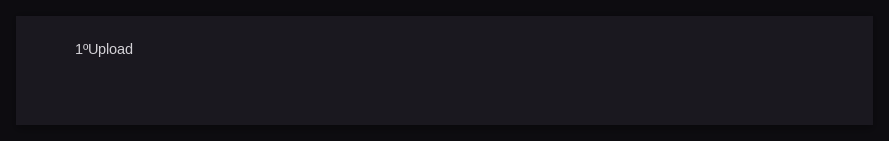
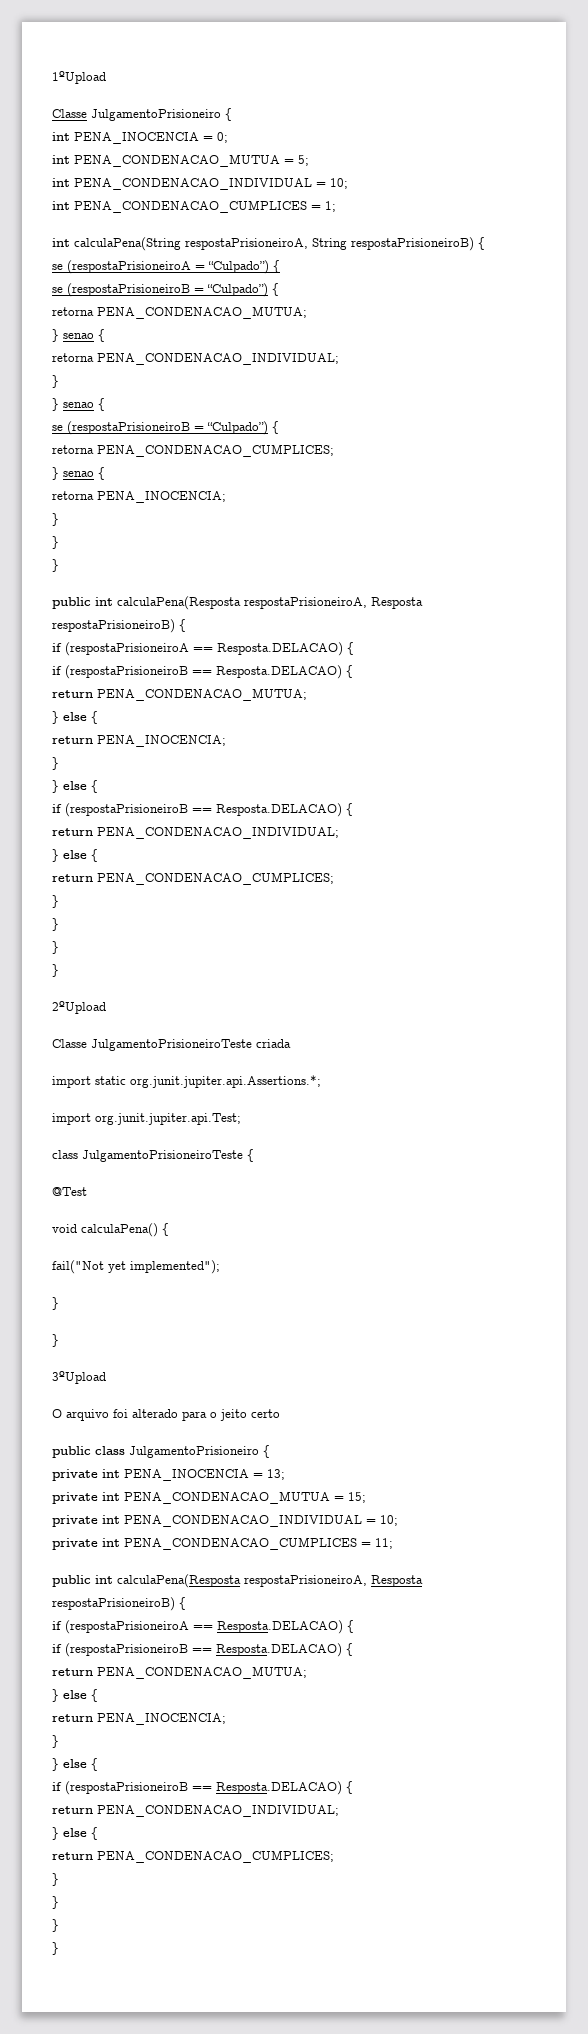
+ Classe JulgamentoPrisioneiro {
+ int PENA_INOCENCIA = 0;
+ int PENA_CONDENACAO_MUTUA = 5;
+ int PENA_CONDENACAO_INDIVIDUAL = 10;
+ int PENA_CONDENACAO_CUMPLICES = 1;
+ int calculaPena(String respostaPrisioneiroA, String respostaPrisioneiroB) {
+ se (respostaPrisioneiroA = “Culpado”) {
+ se (respostaPrisioneiroB = “Culpado”) {
+ retorna PENA_CONDENACAO_MUTUA;
+ } senao {
+ retorna PENA_CONDENACAO_INDIVIDUAL;
+ }
+ } senao {
+ se (respostaPrisioneiroB = “Culpado”) {
+ retorna PENA_CONDENACAO_CUMPLICES;
+ } senao {
+ retorna PENA_INOCENCIA;
+ }
+ }
+ }
+ public int calculaPena(Resposta respostaPrisioneiroA, Resposta respostaPrisioneiroB) {
+ if (respostaPrisioneiroA == Resposta.DELACAO) {
+ if (respostaPrisioneiroB == Resposta.DELACAO) {
+ return PENA_CONDENACAO_MUTUA;
+ } else {
+ return PENA_INOCENCIA;
+ }
+ } else {
+ if (respostaPrisioneiroB == Resposta.DELACAO) {
+ return PENA_CONDENACAO_INDIVIDUAL;
+ } else {
+ return PENA_CONDENACAO_CUMPLICES;
+ }
+ }
+ }
+ }
+ 2ºUpload
+ Classe JulgamentoPrisioneiroTeste criada
+ import static org.junit.jupiter.api.Assertions.*;
+ import org.junit.jupiter.api.Test;
+ class JulgamentoPrisioneiroTeste {
+ @Test
+ void calculaPena() {
+ fail("Not yet implemented");
+ }
+ }
+ 3ºUpload
+ O arquivo foi alterado para o jeito certo
+ public class JulgamentoPrisioneiro {
+ private int PENA_INOCENCIA = 13;
+ private int PENA_CONDENACAO_MUTUA = 15;
+ private int PENA_CONDENACAO_INDIVIDUAL = 10;
+ private int PENA_CONDENACAO_CUMPLICES = 11;
+ public int calculaPena(Resposta respostaPrisioneiroA, Resposta respostaPrisioneiroB) {
+ if (respostaPrisioneiroA == Resposta.DELACAO) {
+ if (respostaPrisioneiroB == Resposta.DELACAO) {
+ return PENA_CONDENACAO_MUTUA;
+ } else {
+ return PENA_INOCENCIA;
+ }
+ } else {
+ if (respostaPrisioneiroB == Resposta.DELACAO) {
+ return PENA_CONDENACAO_INDIVIDUAL;
+ } else {
+ return PENA_CONDENACAO_CUMPLICES;
+ }
+ }
+ }
+ }

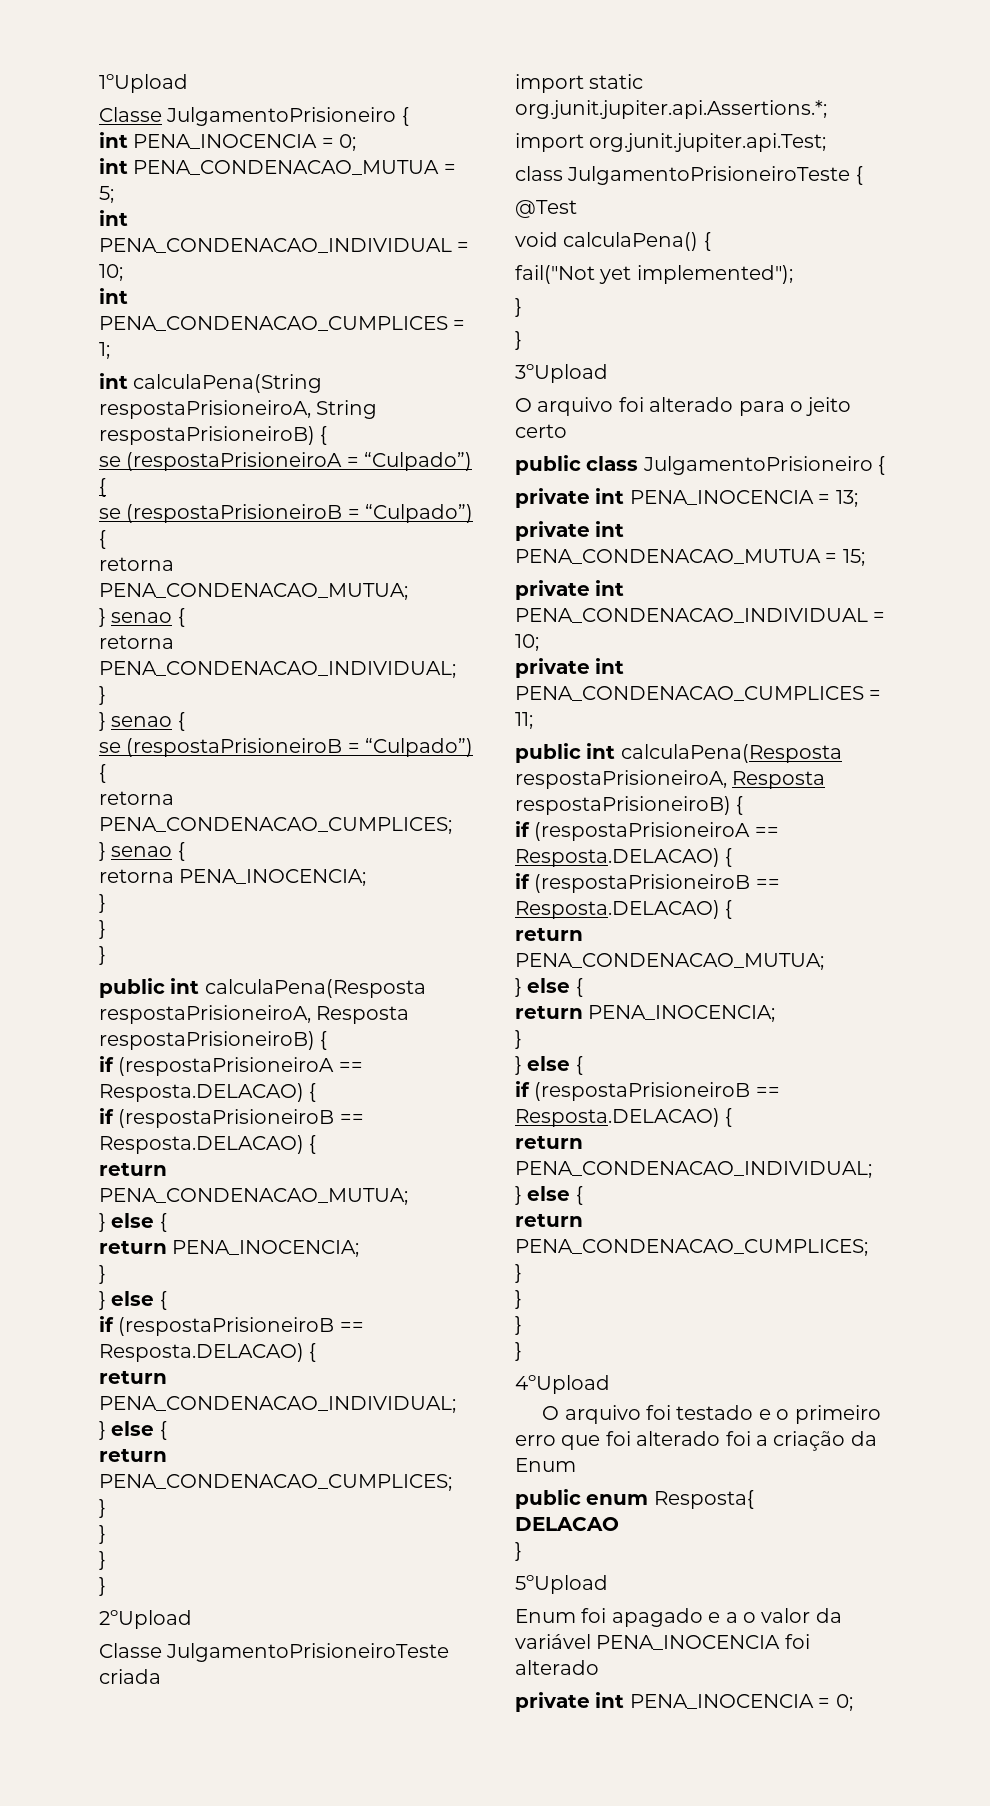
+ 4ºUpload
+ O arquivo foi testado e o primeiro erro que foi alterado foi a criação da Enum
+ public enum Resposta{
+ DELACAO
+ }
+ 5ºUpload
+ Enum foi apagado e a o valor da variável PENA_INOCENCIA foi alterado
+ private int PENA_INOCENCIA = 0;

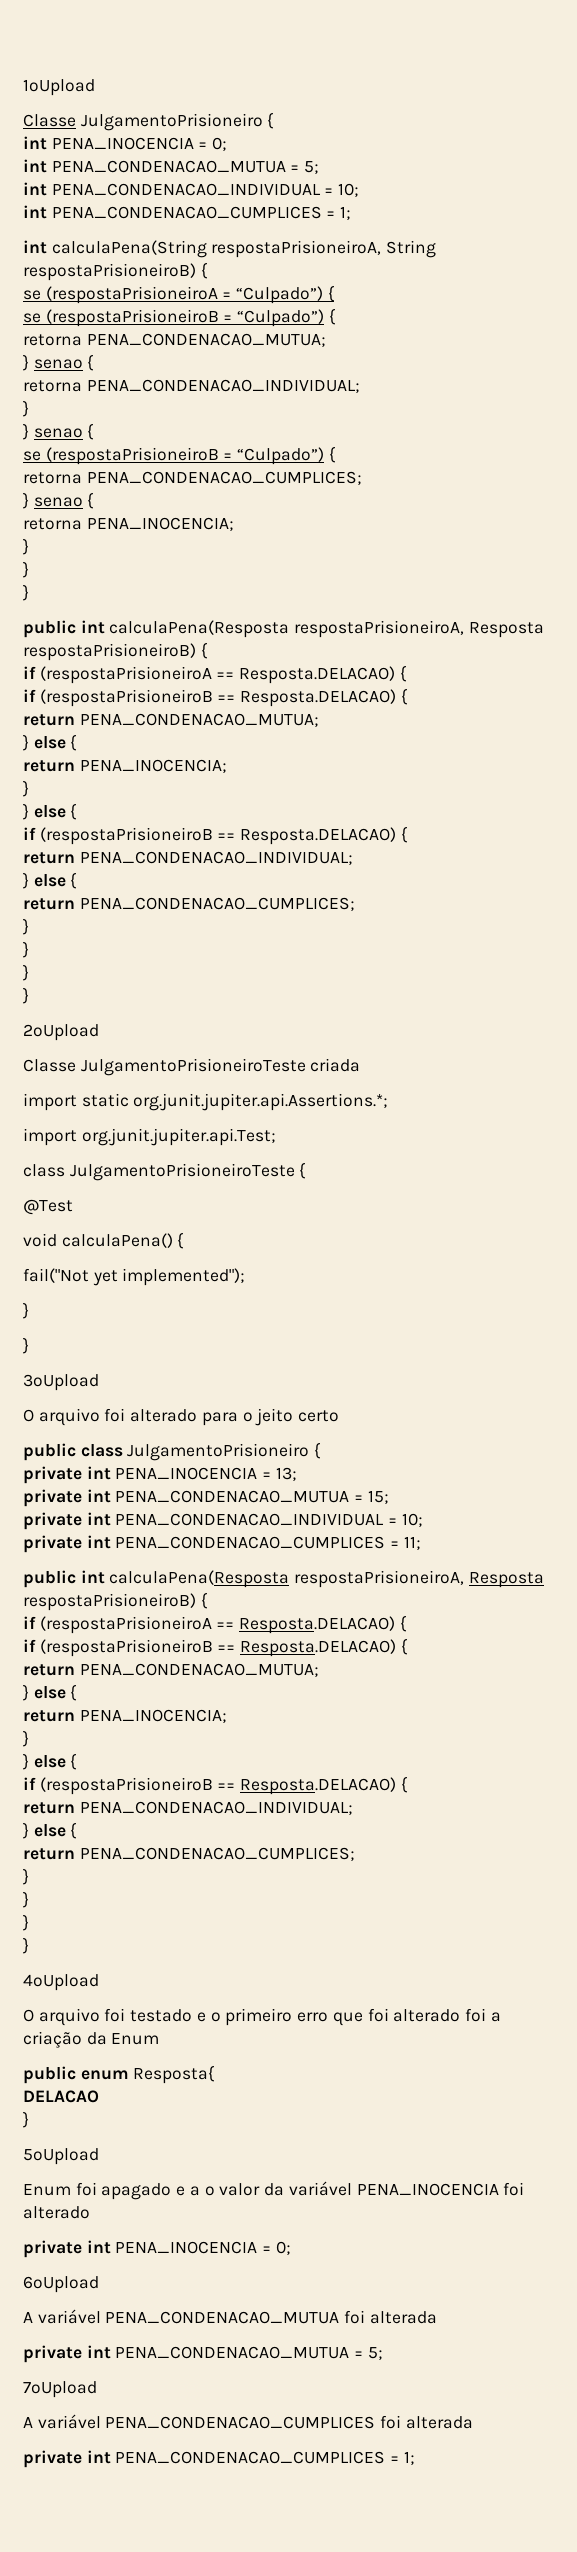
+ 6ºUpload
+ A variável PENA_CONDENACAO_MUTUA foi alterada
+ private int PENA_CONDENACAO_MUTUA = 5;
+ 7ºUpload
+ A variável PENA_CONDENACAO_CUMPLICES foi alterada
+ private int PENA_CONDENACAO_CUMPLICES = 1;

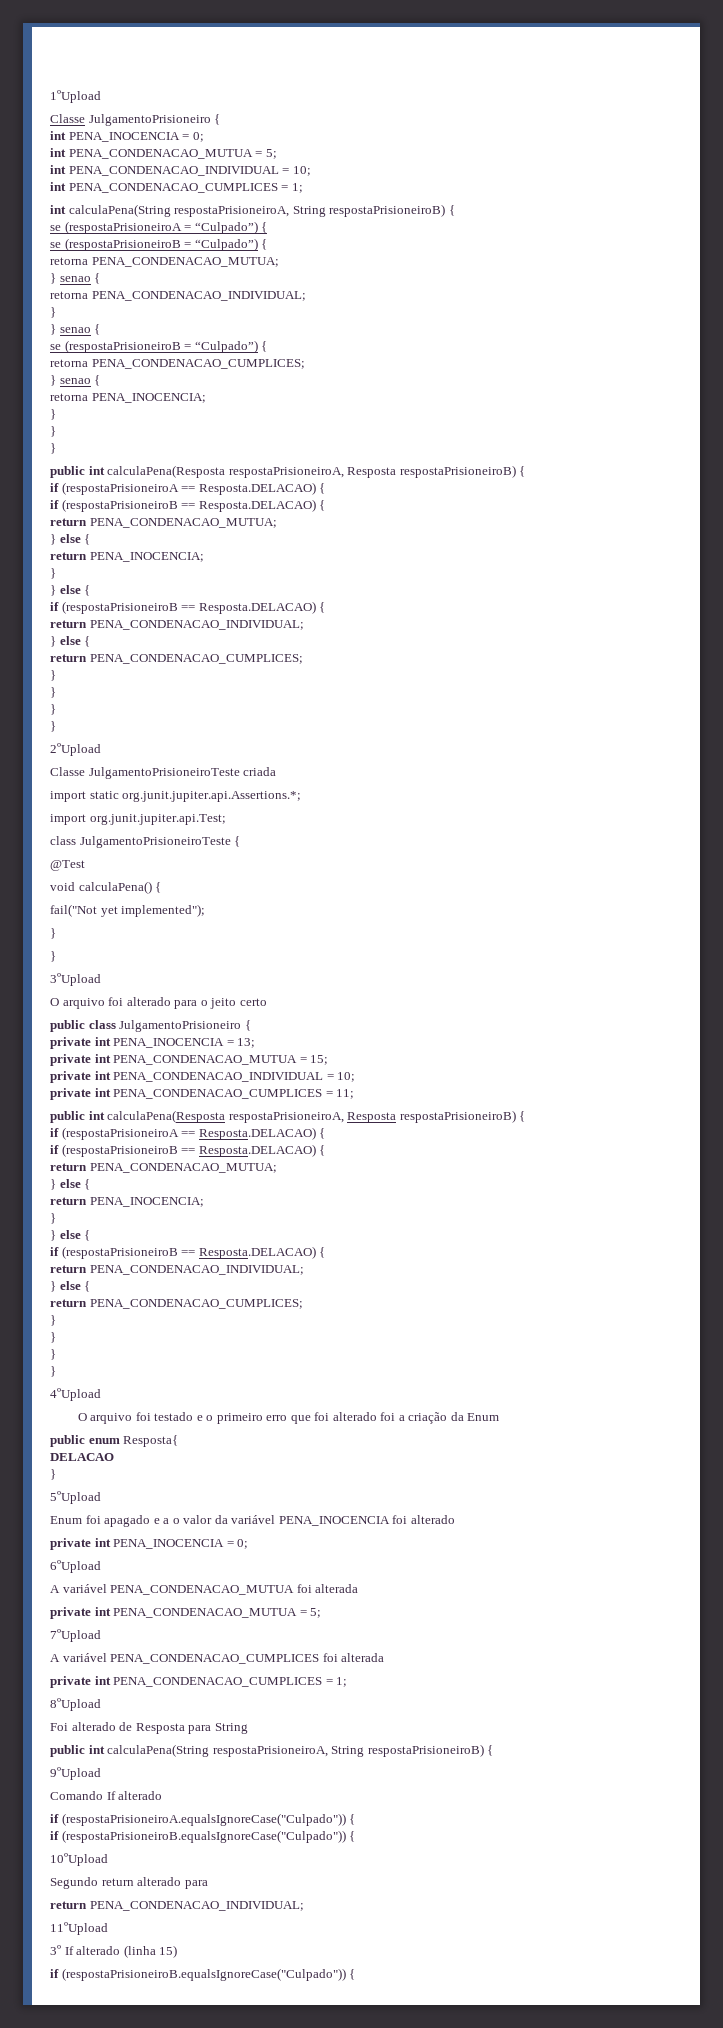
+ 8ºUpload
+ Foi alterado de Resposta para String
+ public int calculaPena(String respostaPrisioneiroA, String respostaPrisioneiroB) {
+ 9ºUpload
+ Comando If alterado
+ if (respostaPrisioneiroA.equalsIgnoreCase("Culpado")) {
+ if (respostaPrisioneiroB.equalsIgnoreCase("Culpado")) {
+ 10ºUpload
+ Segundo return alterado para
+ return PENA_CONDENACAO_INDIVIDUAL;
+ 11ºUpload
+ 3º If alterado (linha 15)
+ if (respostaPrisioneiroB.equalsIgnoreCase("Culpado")) {

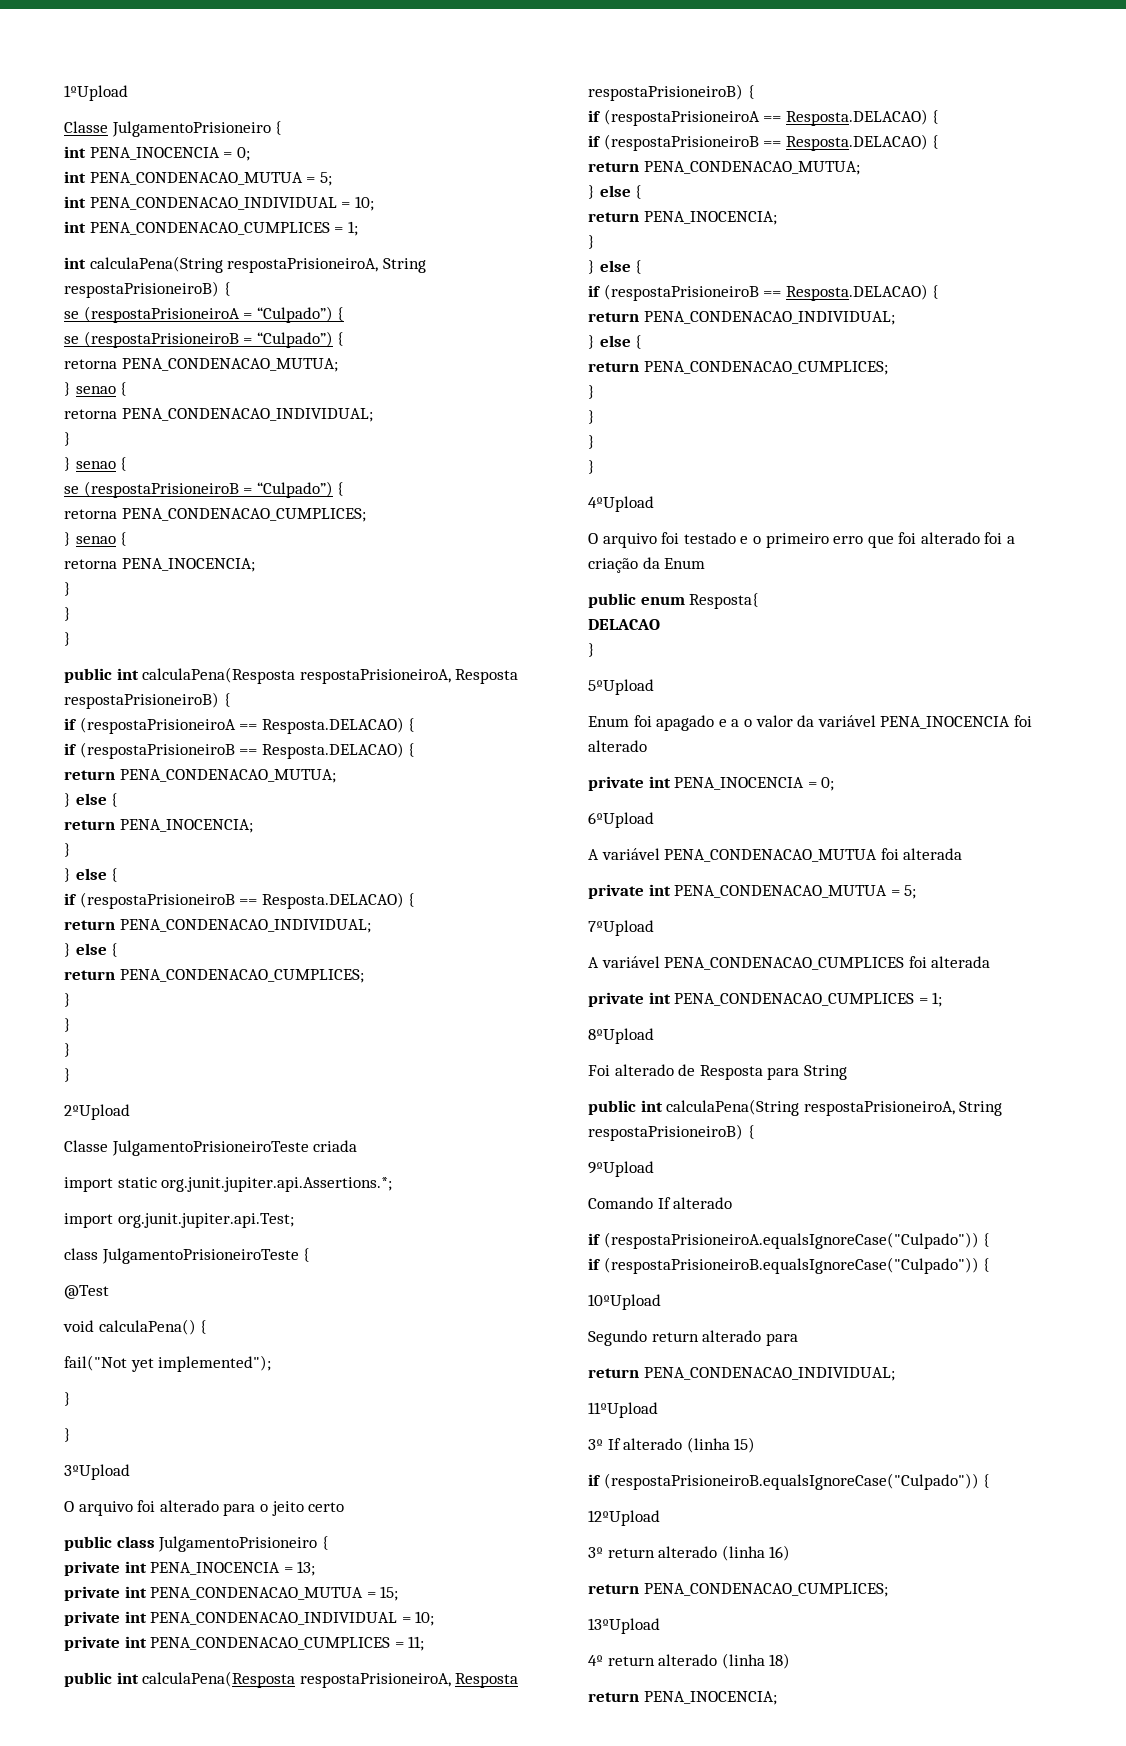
+ 12ºUpload
+ 3º return alterado (linha 16)
+ return PENA_CONDENACAO_CUMPLICES;
+ 13ºUpload
+ 4º return alterado (linha 18)
+ return PENA_INOCENCIA;

